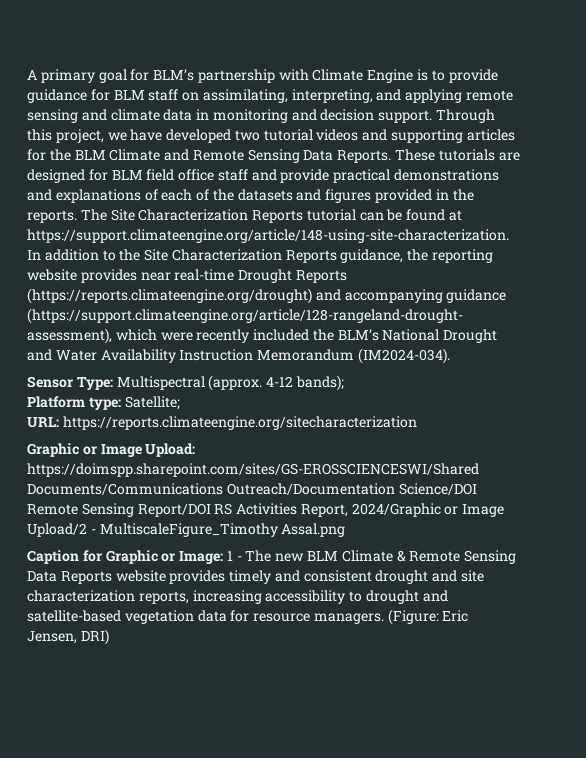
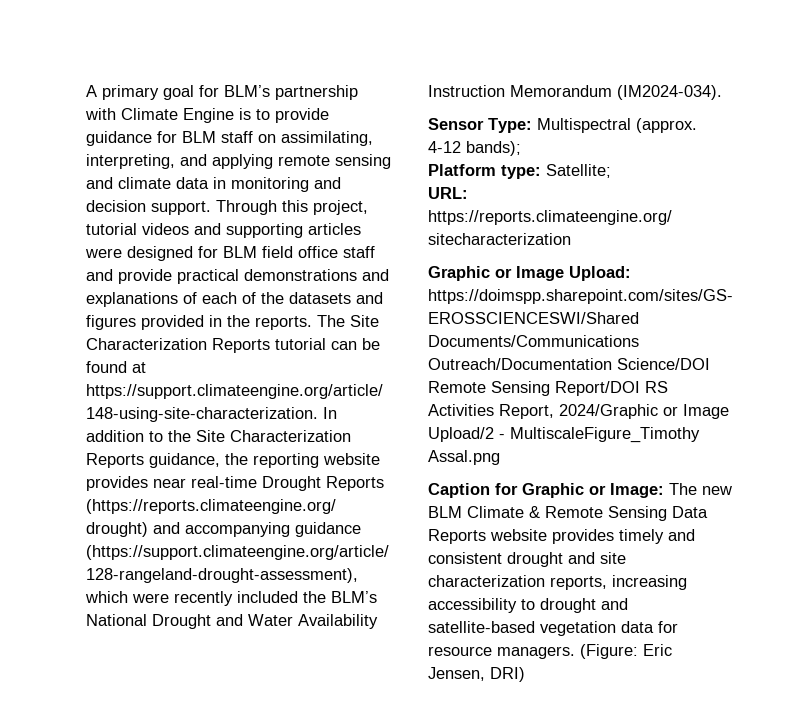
- Through this project, we have developed two tutorial videos and supporting articles for the BLM Climate and Remote Sensing Data Reports. These tutorials are designed for BLM field office staff and provide practical demonstrations and explanations of each of the datasets and figures provided in the reports.
+ Through this project, tutorial videos and supporting articles were designed for BLM field office staff and provide practical demonstrations and explanations of each of the datasets and figures provided in the reports.
- Caption for Graphic or Image: 1 - The new BLM Climate & Remote Sensing Data Reports website provides timely and consistent drought and site characterization reports, increasing accessibility to drought and satellite-based vegetation data for resource managers.
+ Caption for Graphic or Image: The new BLM Climate & Remote Sensing Data Reports website provides timely and consistent drought and site characterization reports, increasing accessibility to drought and satellite-based vegetation data for resource managers.

